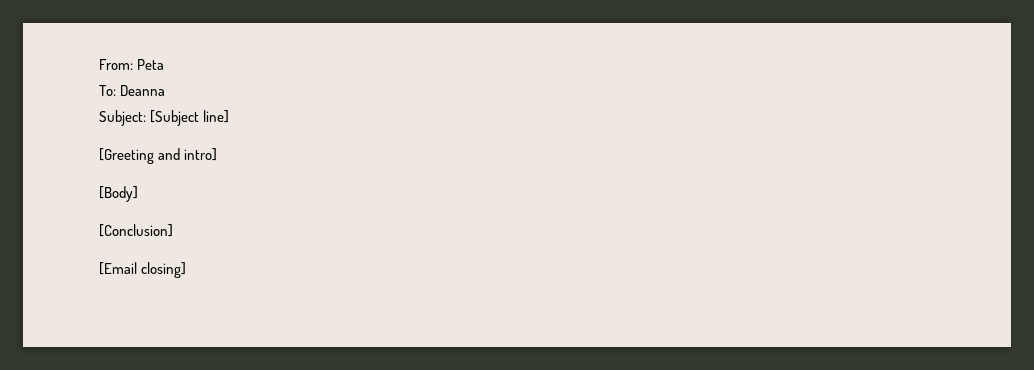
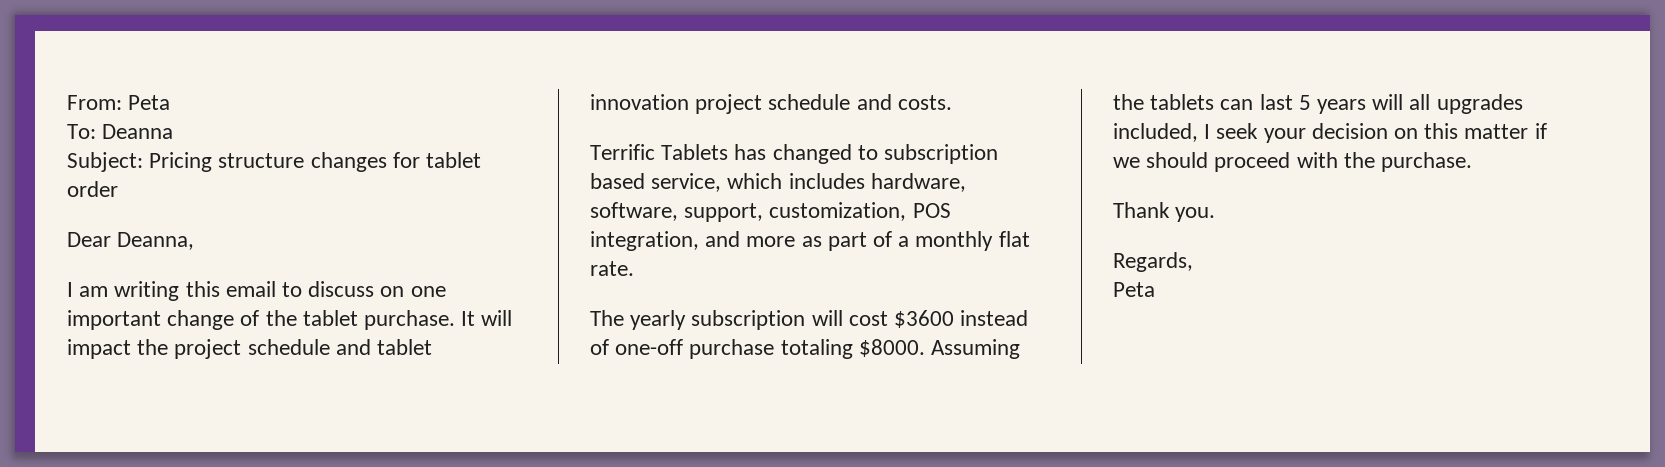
- Subject: [Subject line]
- [Greeting and intro]
- [Body]
- [Conclusion]
- [Email closing]
+ Subject: Pricing structure changes for tablet order
+ Dear Deanna,
+ I am writing this email to discuss on one important change of the tablet purchase. It will impact the project schedule and tablet innovation project schedule and costs.
+ Terrific Tablets has changed to subscription based service, which includes hardware, software, support, customization, POS integration, and more as part of a monthly flat rate.
+ The yearly subscription will cost $3600 instead of one-off purchase totaling $8000. Assuming the tablets can last 5 years will all upgrades included, I seek your decision on this matter if we should proceed with the purchase.
+ Thank you.
+ Regards,
+ Peta

